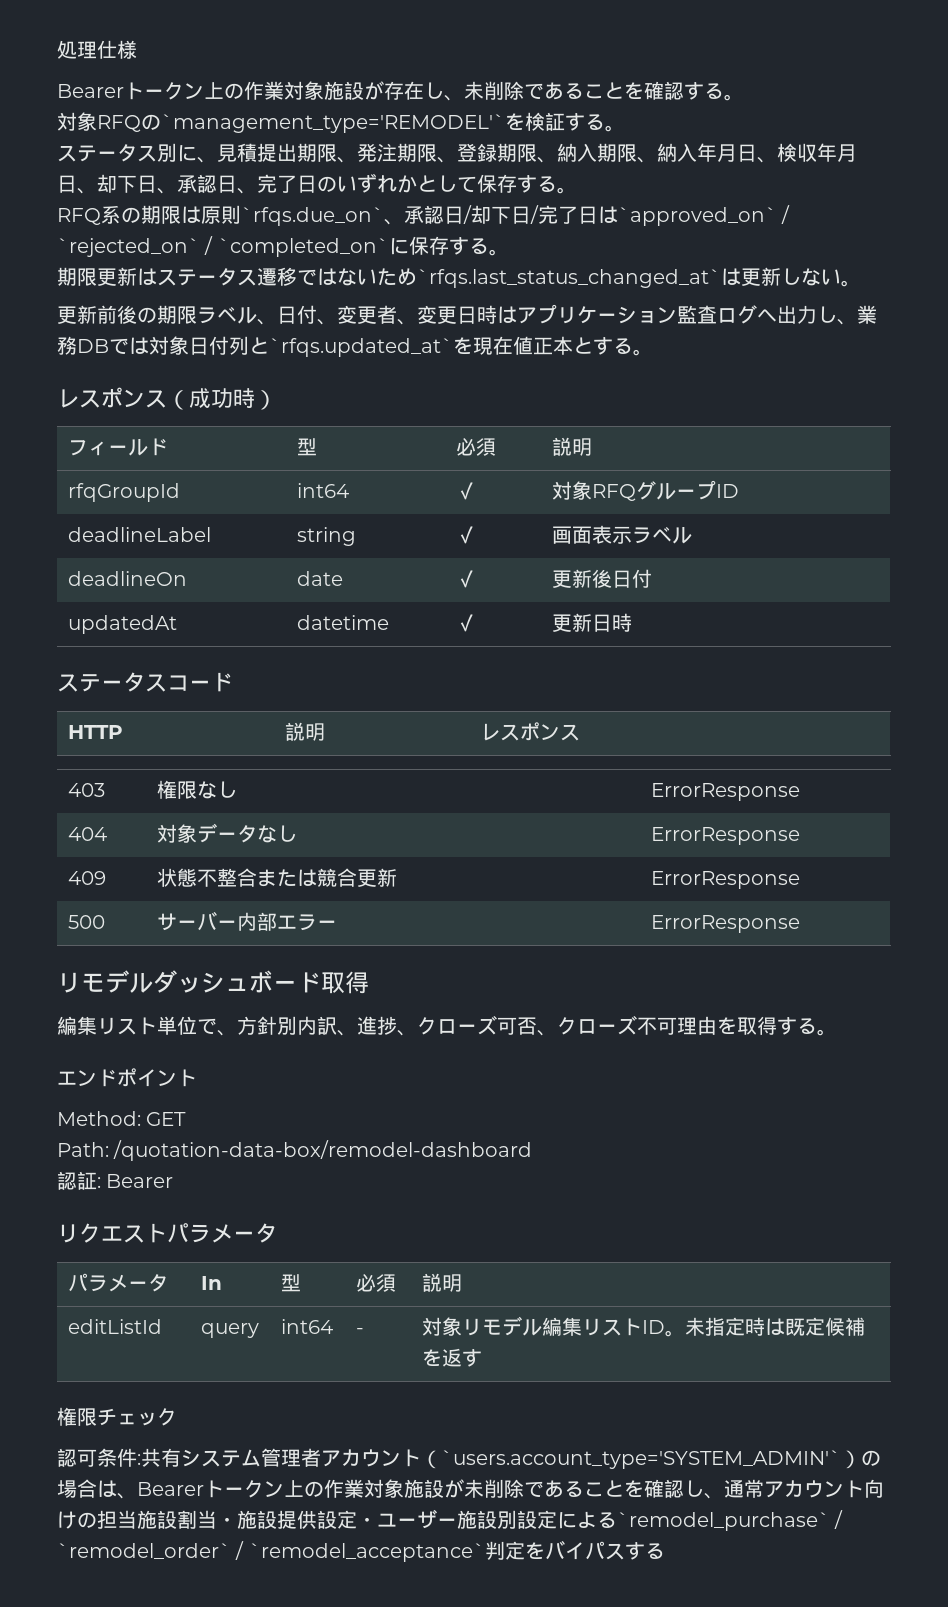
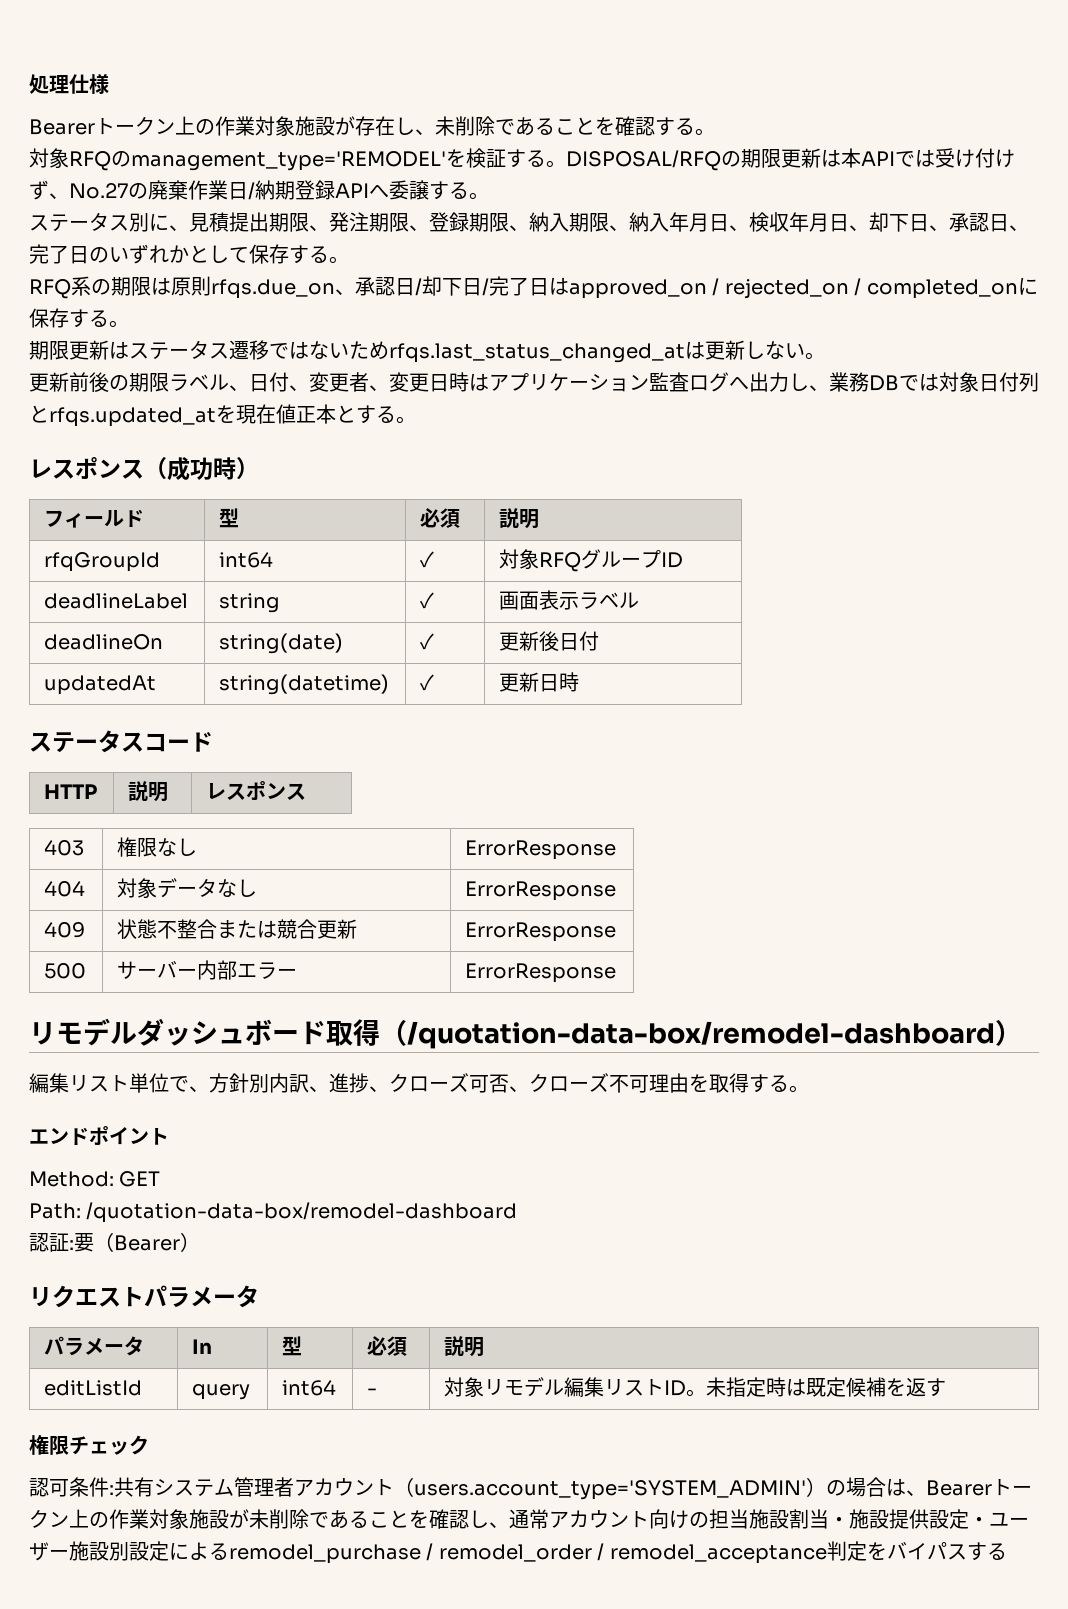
- 対象RFQの`management_type='REMODEL'`を検証する。
+ 対象RFQのmanagement_type='REMODEL'を検証する。DISPOSAL/RFQの期限更新は本APIでは受け付けず、No.27の廃棄作業日/納期登録APIへ委譲する。
- RFQ系の期限は原則`rfqs.due_on`、承認日/却下日/完了日は`approved_on` / `rejected_on` / `completed_on`に保存する。
+ RFQ系の期限は原則rfqs.due_on、承認日/却下日/完了日はapproved_on / rejected_on / completed_onに保存する。
- 期限更新はステータス遷移ではないため`rfqs.last_status_changed_at`は更新しない。
+ 期限更新はステータス遷移ではないためrfqs.last_status_changed_atは更新しない。
- 更新前後の期限ラベル、日付、変更者、変更日時はアプリケーション監査ログへ出力し、業務DBでは対象日付列と`rfqs.updated_at`を現在値正本とする。
+ 更新前後の期限ラベル、日付、変更者、変更日時はアプリケーション監査ログへ出力し、業務DBでは対象日付列とrfqs.updated_atを現在値正本とする。
- deadlineOn | date | ✓ | 更新後日付
+ deadlineOn | string(date) | ✓ | 更新後日付
- updatedAt | datetime | ✓ | 更新日時
+ updatedAt | string(datetime) | ✓ | 更新日時
- リモデルダッシュボード取得
+ リモデルダッシュボード取得（/quotation-data-box/remodel-dashboard）
- 認証: Bearer
+ 認証:要（Bearer）
- 認可条件:共有システム管理者アカウント（`users.account_type='SYSTEM_ADMIN'`）の場合は、Bearerトークン上の作業対象施設が未削除であることを確認し、通常アカウント向けの担当施設割当・施設提供設定・ユーザー施設別設定による`remodel_purchase` / `remodel_order` / `remodel_acceptance`判定をバイパスする
+ 認可条件:共有システム管理者アカウント（users.account_type='SYSTEM_ADMIN'）の場合は、Bearerトークン上の作業対象施設が未削除であることを確認し、通常アカウント向けの担当施設割当・施設提供設定・ユーザー施設別設定によるremodel_purchase / remodel_order / remodel_acceptance判定をバイパスする

